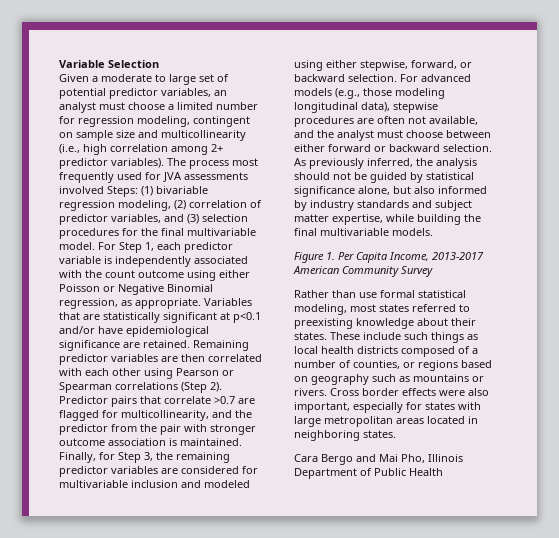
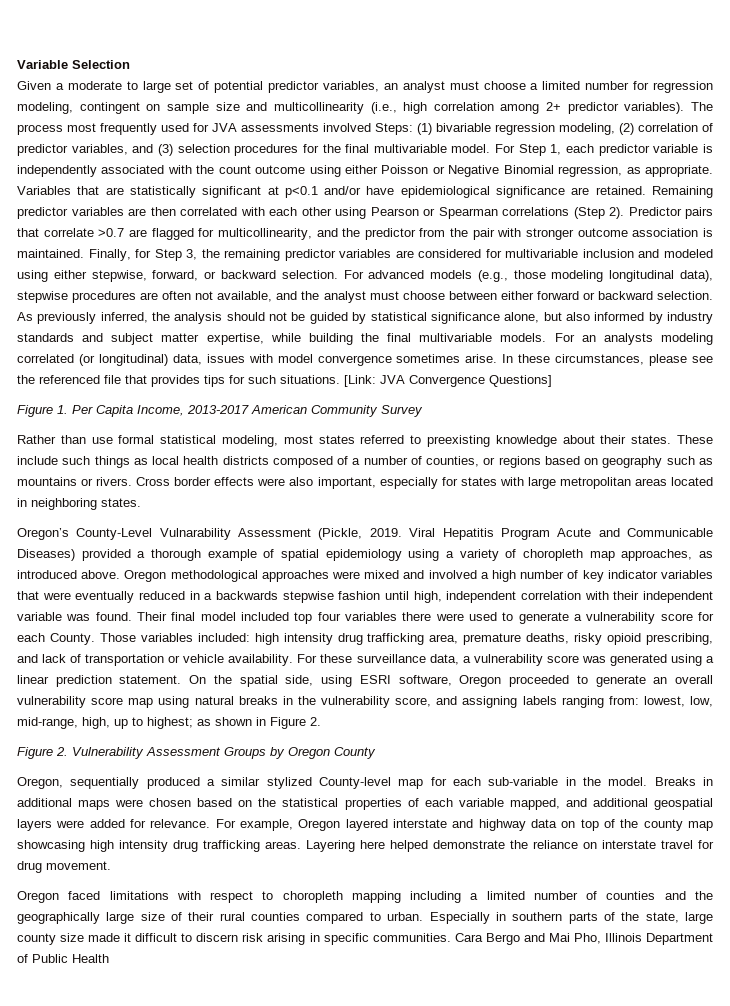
+ For an analysts modeling correlated (or longitudinal) data, issues with model convergence sometimes arise. In these circumstances, please see the referenced file that provides tips for such situations. [Link: JVA Convergence Questions]
+ Oregon’s County-Level Vulnarability Assessment (Pickle, 2019. Viral Hepatitis Program Acute and Communicable Diseases) provided a thorough example of spatial epidemiology using a variety of choropleth map approaches, as introduced above. Oregon methodological approaches were mixed and involved a high number of key indicator variables that were eventually reduced in a backwards stepwise fashion until high, independent correlation with their independent variable was found. Their final model included top four variables there were used to generate a vulnerability score for each County. Those variables included: high intensity drug trafficking area, premature deaths, risky opioid prescribing, and lack of transportation or vehicle availability. For these surveillance data, a vulnerability score was generated using a linear prediction statement. On the spatial side, using ESRI software, Oregon proceeded to generate an overall vulnerability score map using natural breaks in the vulnerability score, and assigning labels ranging from: lowest, low, mid-range, high, up to highest; as shown in Figure 2.
+ Figure 2. Vulnerability Assessment Groups by Oregon County
+ Oregon, sequentially produced a similar stylized County-level map for each sub-variable in the model. Breaks in additional maps were chosen based on the statistical properties of each variable mapped, and additional geospatial layers were added for relevance. For example, Oregon layered interstate and highway data on top of the county map showcasing high intensity drug trafficking areas. Layering here helped demonstrate the reliance on interstate travel for drug movement.
+ Oregon faced limitations with respect to choropleth mapping including a limited number of counties and the geographically large size of their rural counties compared to urban. Especially in southern parts of the state, large county size made it difficult to discern risk arising in specific communities.

